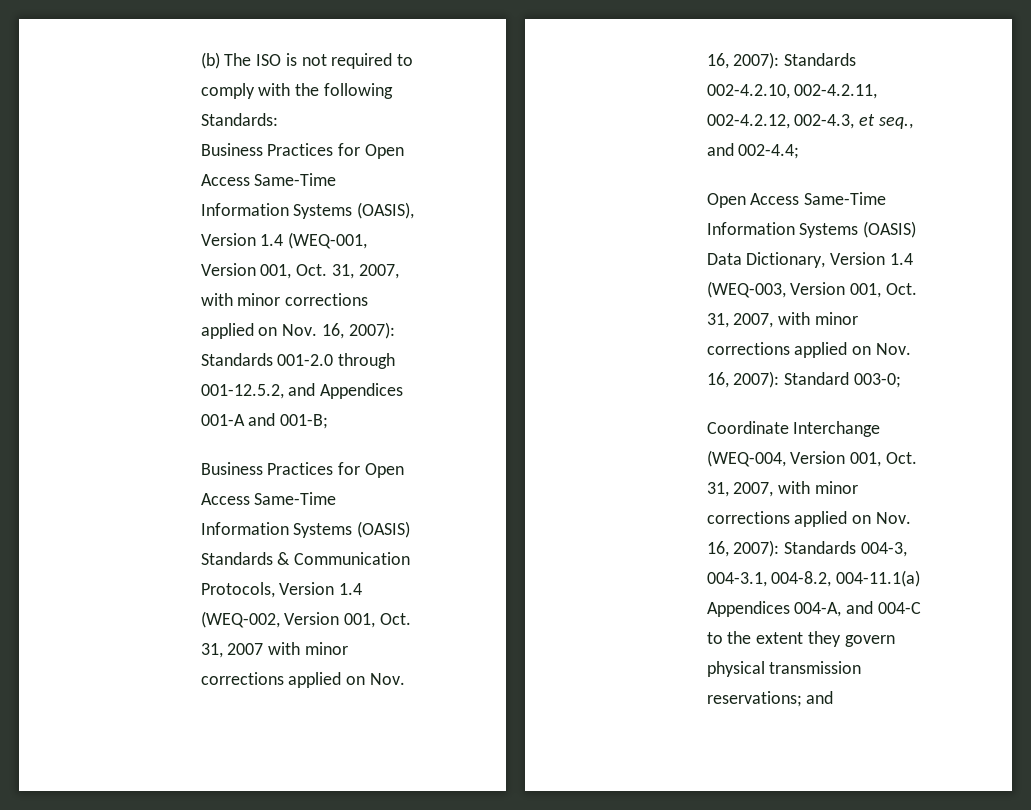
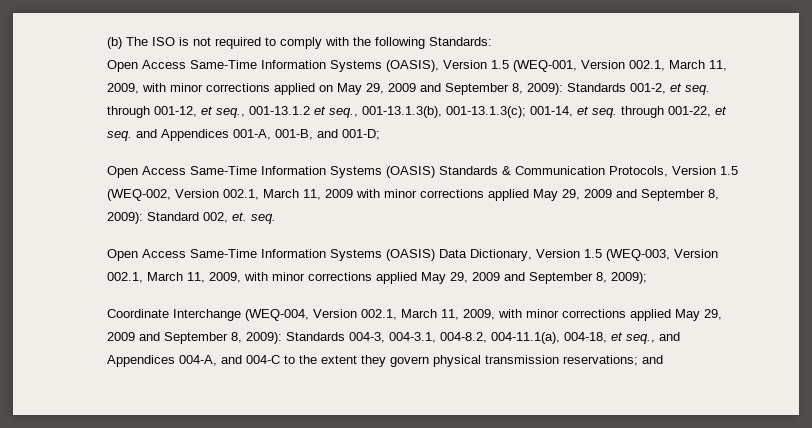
- Business Practices for Open Access Same-Time Information Systems (OASIS), Version 1.4 (WEQ-001, Version 001, Oct. 31, 2007, with minor corrections applied on Nov. 16, 2007): Standards 001-2.0 through 001-12.5.2, and Appendices 001-A and 001-B;
- Business Practices for Open Access Same-Time Information Systems (OASIS) Standards & Communication Protocols, Version 1.4 (WEQ-002, Version 001, Oct. 31, 2007 with minor corrections applied on Nov. 16, 2007): Standards 002-4.2.10, 002-4.2.11, 002-4.2.12, 002-4.3, et seq., and 002-4.4;
+ Open Access Same-Time Information Systems (OASIS), Version 1.5 (WEQ-001, Version 002.1, March 11, 2009, with minor corrections applied on May 29, 2009 and September 8, 2009): Standards 001-2, et seq. through 001-12, et seq., 001-13.1.2 et seq., 001-13.1.3(b), 001-13.1.3(c); 001-14, et seq. through 001-22, et seq. and Appendices 001-A, 001-B, and 001-D;
+ Open Access Same-Time Information Systems (OASIS) Standards & Communication Protocols, Version 1.5 (WEQ-002, Version 002.1, March 11, 2009 with minor corrections applied May 29, 2009 and September 8, 2009): Standard 002, et. seq.
- Open Access Same-Time Information Systems (OASIS) Data Dictionary, Version 1.4 (WEQ-003, Version 001, Oct. 31, 2007, with minor corrections applied on Nov. 16, 2007): Standard 003-0;
- Coordinate Interchange (WEQ-004, Version 001, Oct. 31, 2007, with minor corrections applied on Nov. 16, 2007): Standards 004-3, 004-3.1, 004-8.2, 004-11.1(a) Appendices 004-A, and 004-C to the extent they govern physical transmission reservations; and
+ Open Access Same-Time Information Systems (OASIS) Data Dictionary, Version 1.5 (WEQ-003, Version 002.1, March 11, 2009, with minor corrections applied May 29, 2009 and September 8, 2009);
+ Coordinate Interchange (WEQ-004, Version 002.1, March 11, 2009, with minor corrections applied May 29, 2009 and September 8, 2009): Standards 004-3, 004-3.1, 004-8.2, 004-11.1(a), 004-18, et seq., and Appendices 004-A, and 004-C to the extent they govern physical transmission reservations; and

